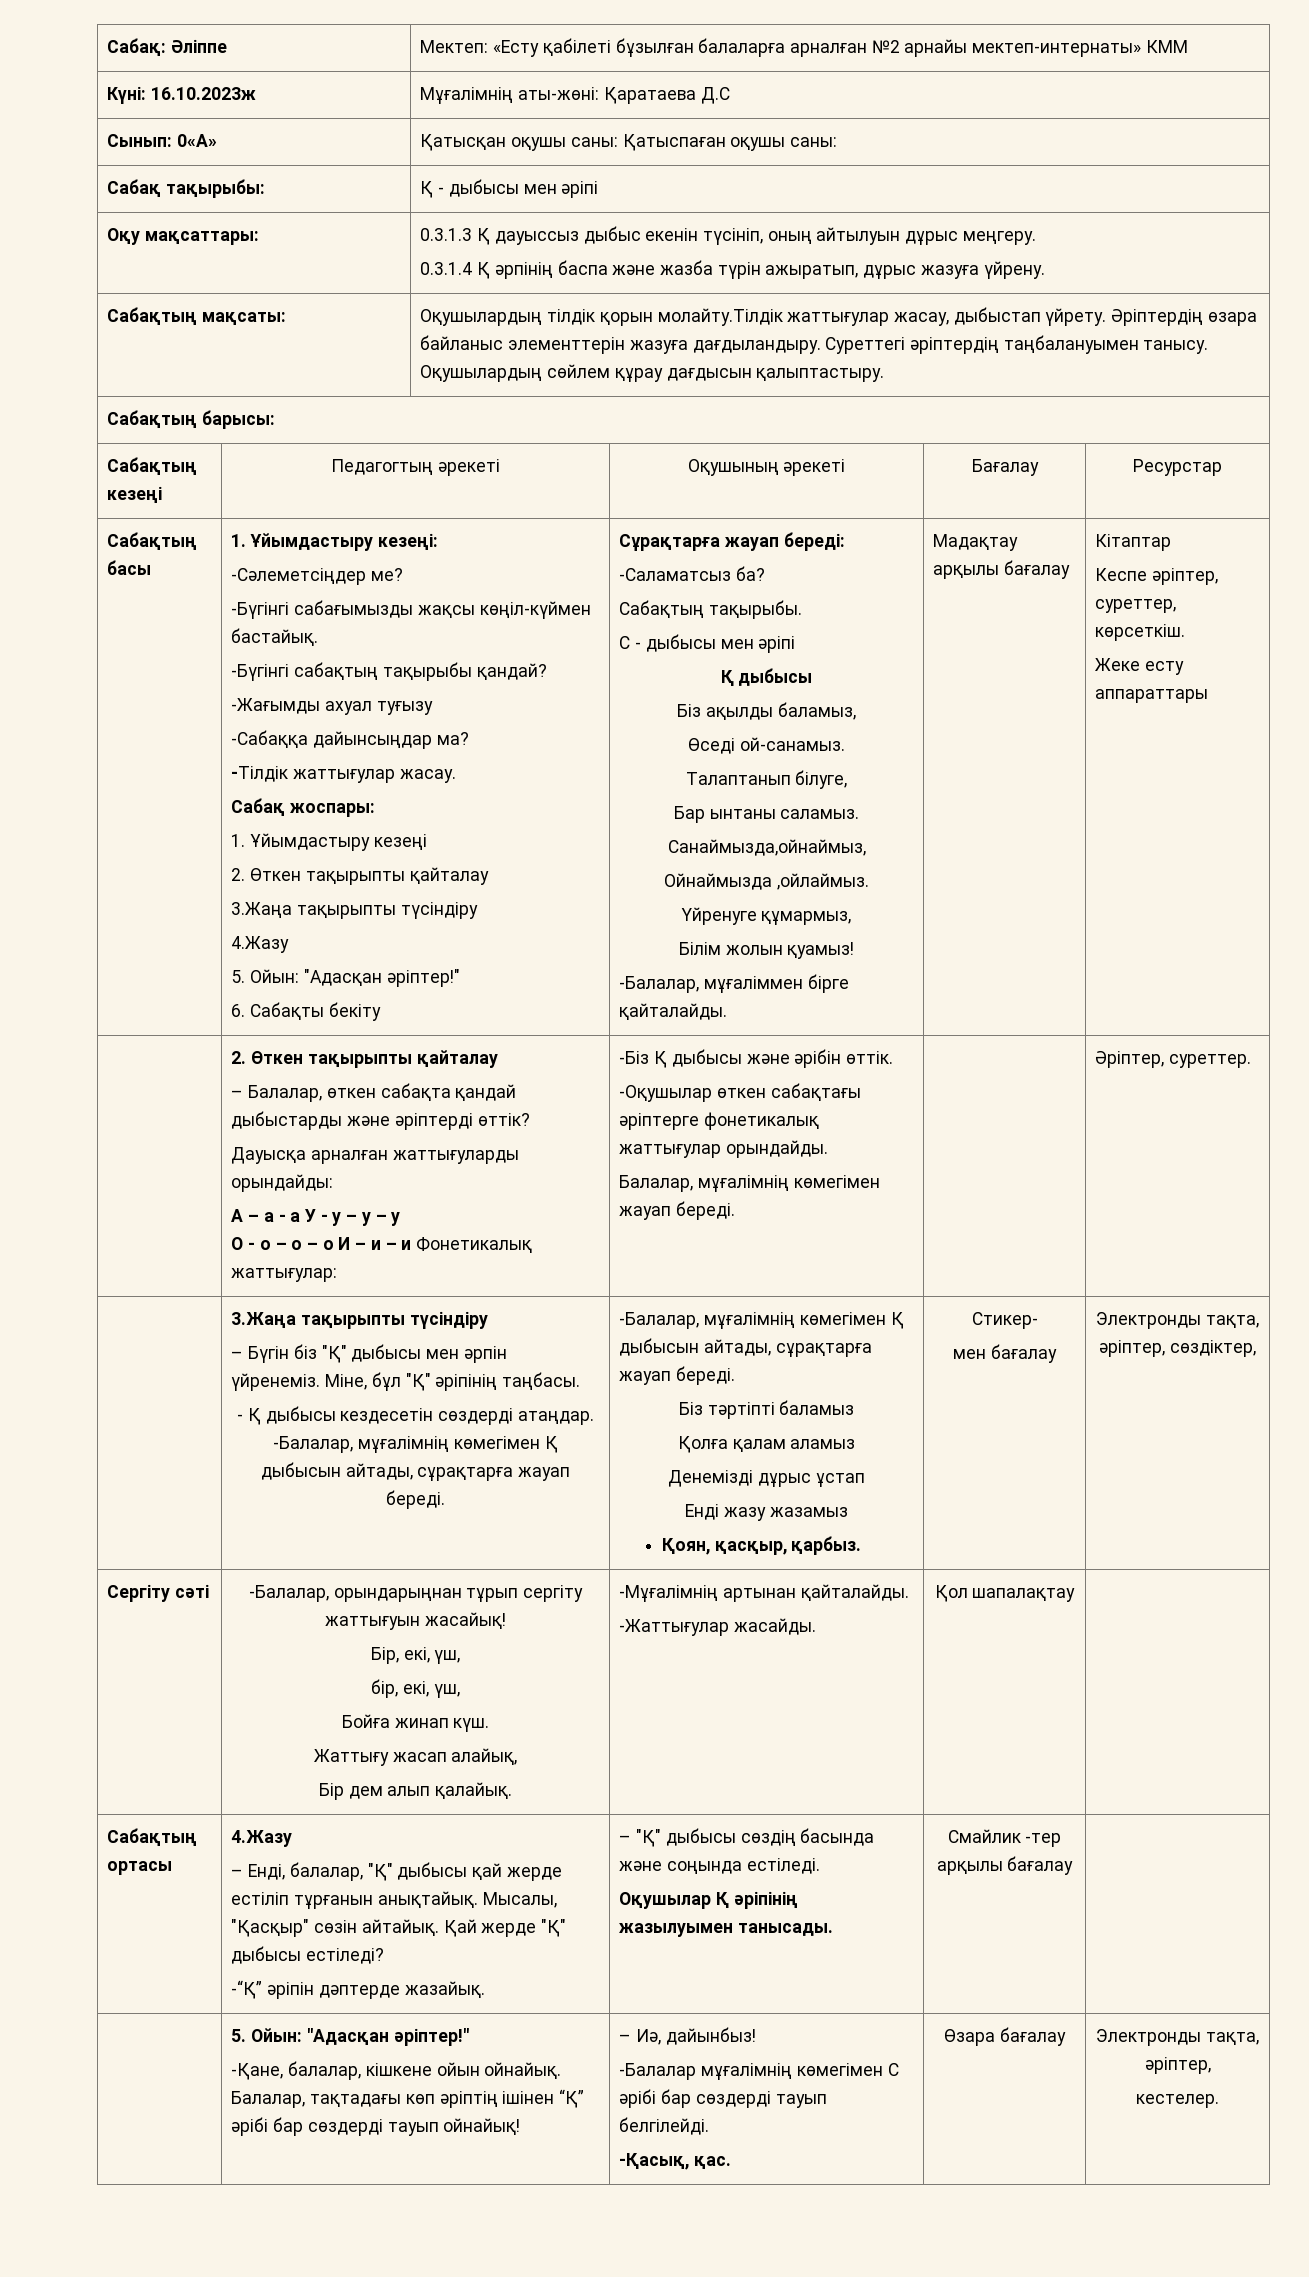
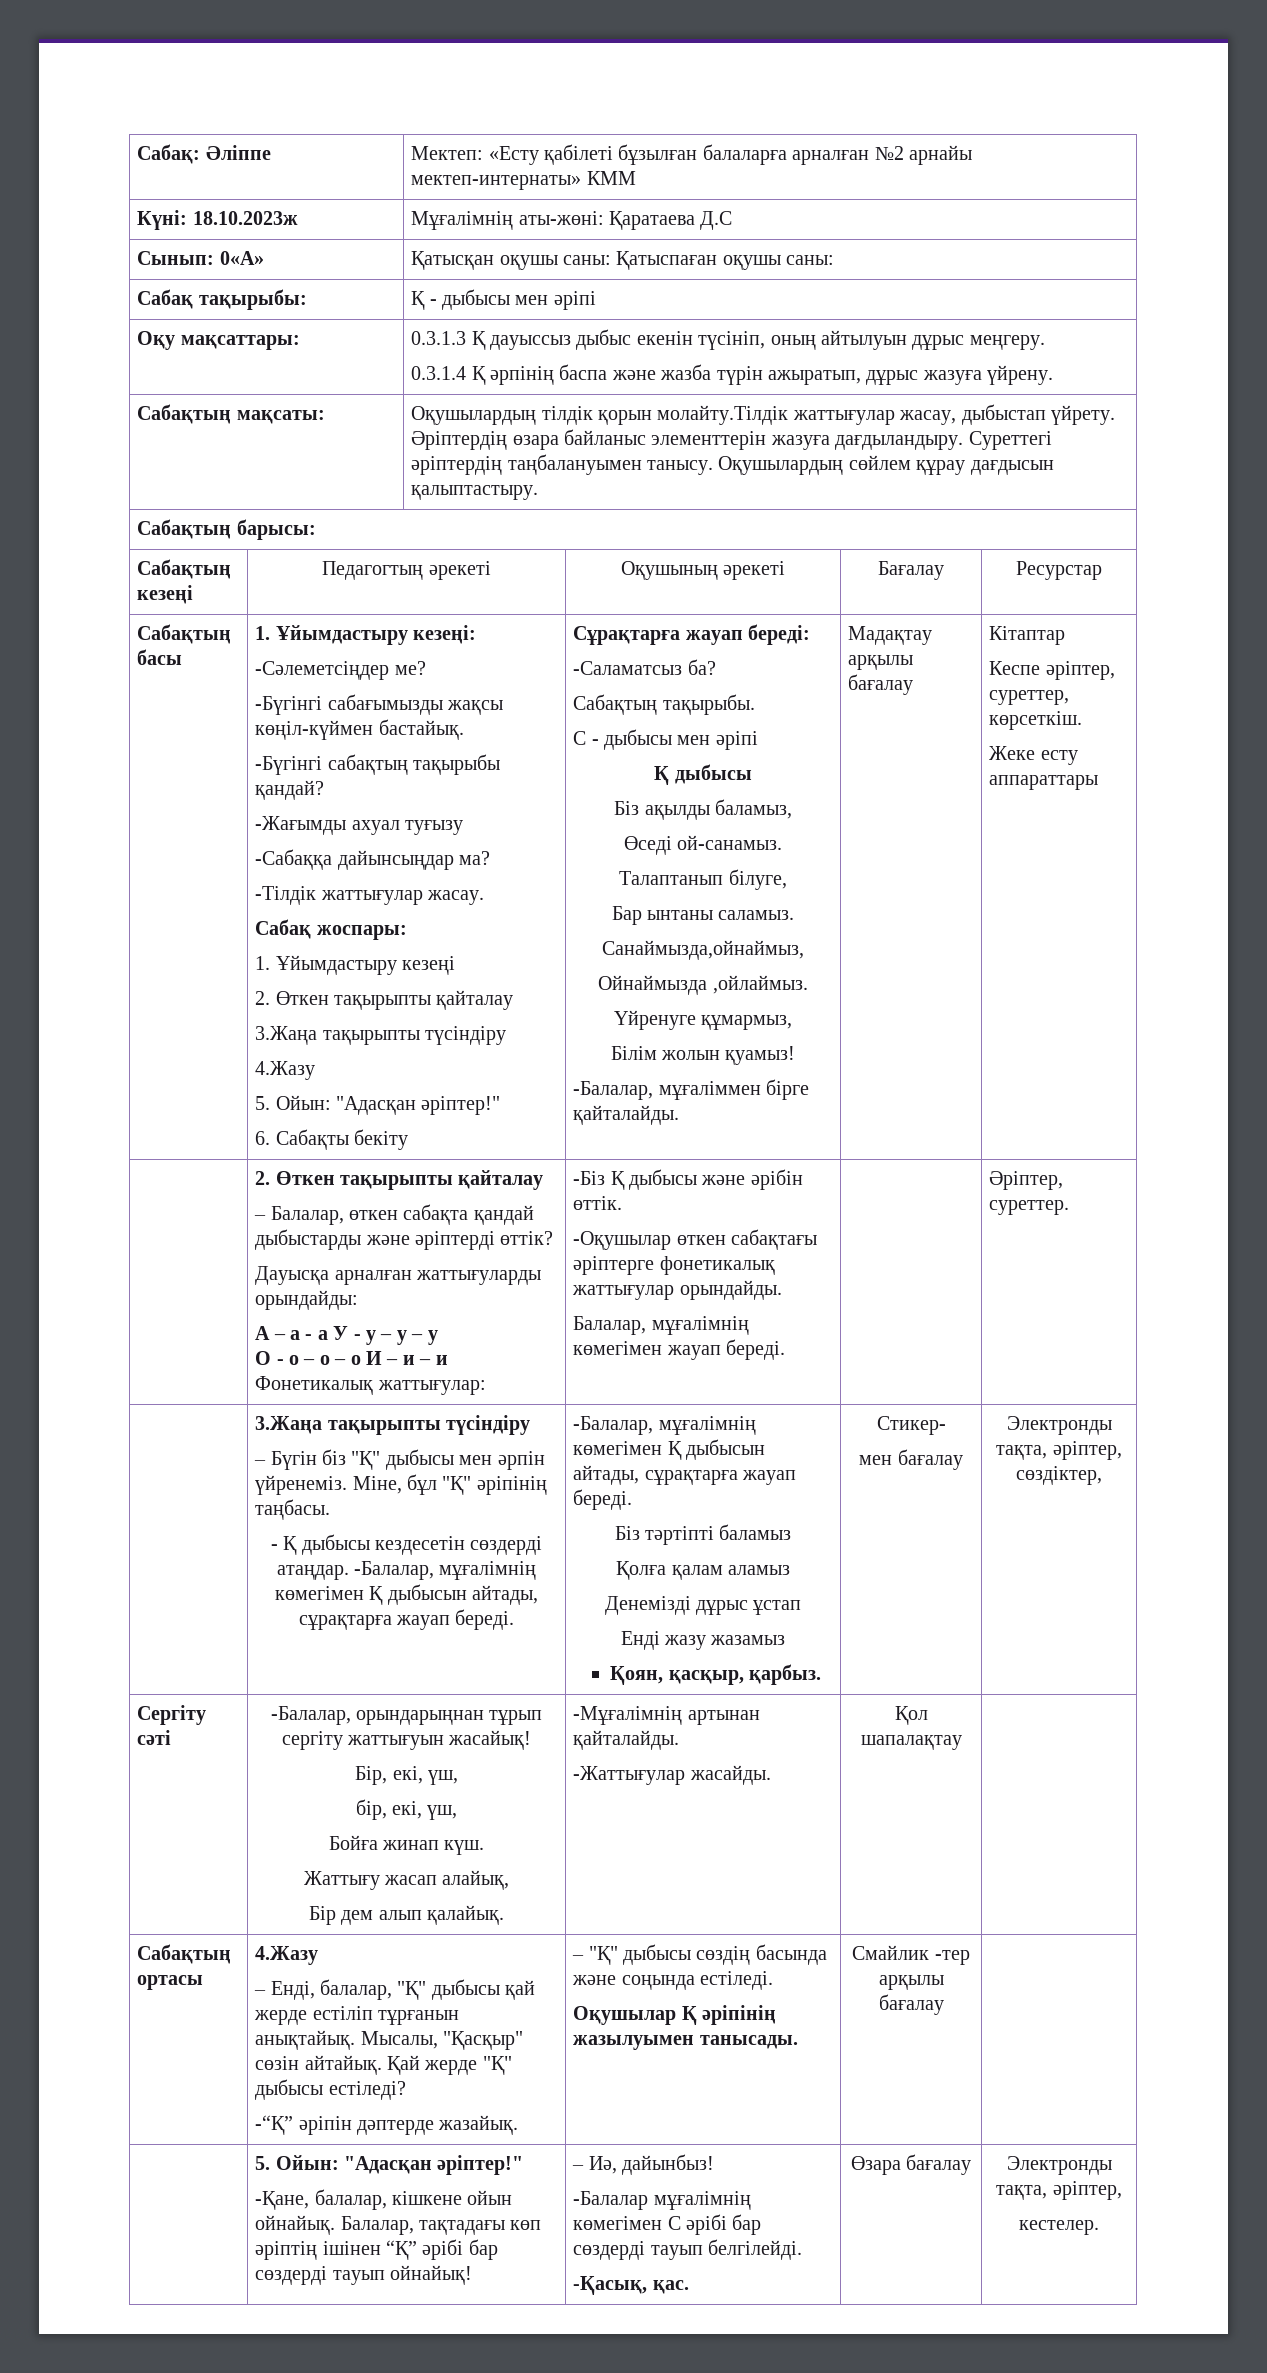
- Күні: 16.10.2023ж | Мұғалімнің аты-жөні: Қаратаева Д.С
+ Күні: 18.10.2023ж | Мұғалімнің аты-жөні: Қаратаева Д.С

